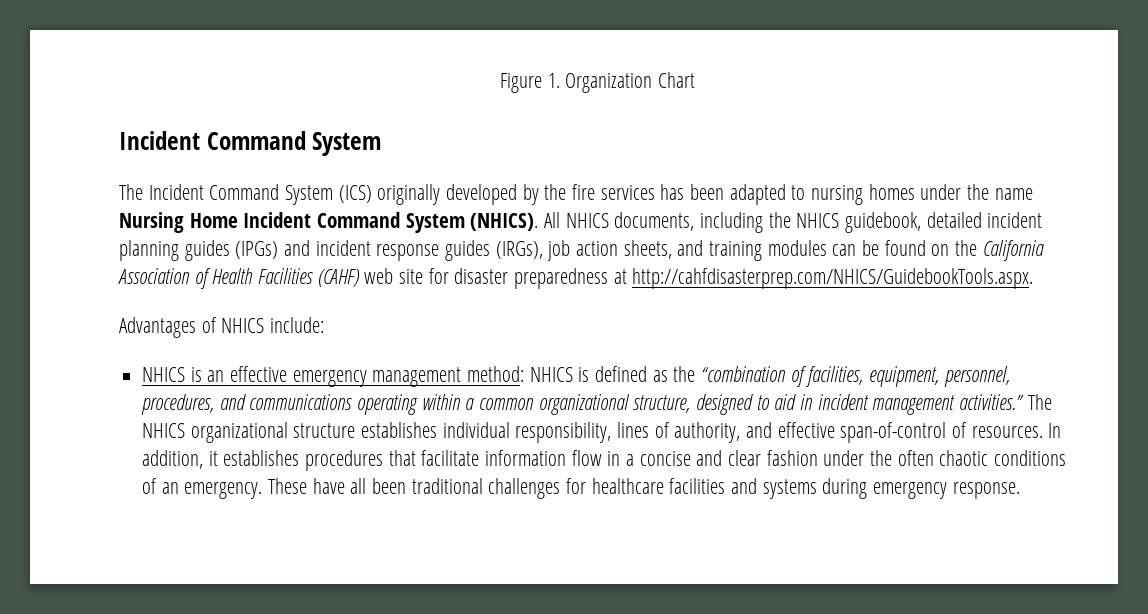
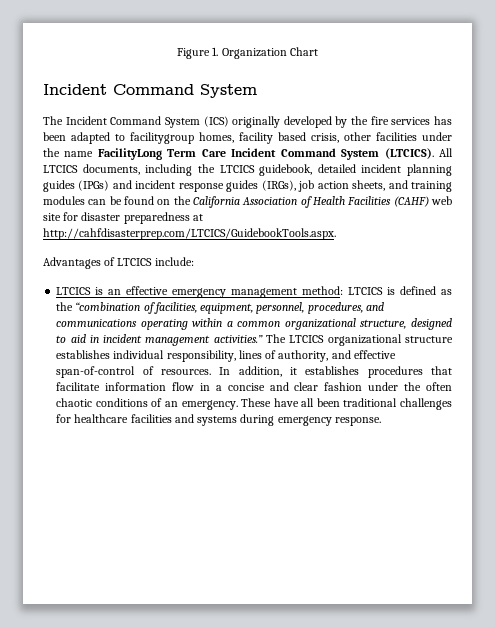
- The Incident Command System (ICS) originally developed by the fire services has been adapted to nursing homes under the name Nursing Home Incident Command System (NHICS). All NHICS documents, including the NHICS guidebook, detailed incident planning guides (IPGs) and incident response guides (IRGs), job action sheets, and training modules can be found on the California Association of Health Facilities (CAHF) web site for disaster preparedness at http://cahfdisasterprep.com/NHICS/GuidebookTools.aspx.
+ The Incident Command System (ICS) originally developed by the fire services has been adapted to facilitygroup homes, facility based crisis, other facilities under the name FacilityLong Term Care Incident Command System (LTCICS). All LTCICS documents, including the LTCICS guidebook, detailed incident planning guides (IPGs) and incident response guides (IRGs), job action sheets, and training modules can be found on the California Association of Health Facilities (CAHF) web site for disaster preparedness at http://cahfdisasterprep.com/LTCICS/GuidebookTools.aspx.
- Advantages of NHICS include:
+ Advantages of LTCICS include:
- NHICS is an effective emergency management method: NHICS is defined as the “combination of facilities, equipment, personnel, procedures, and communications operating within a common organizational structure, designed to aid in incident management activities.”
+ LTCICS is an effective emergency management method: LTCICS is defined as the “combination of facilities, equipment, personnel, procedures, and communications operating within a common organizational structure, designed to aid in incident management activities.”
- The NHICS organizational structure establishes individual responsibility, lines of authority, and effective span-of-control of resources.
+ The LTCICS organizational structure establishes individual responsibility, lines of authority, and effective span-of-control of resources.

